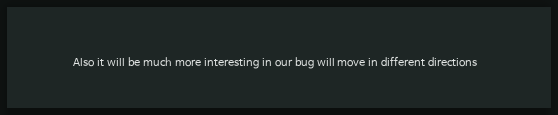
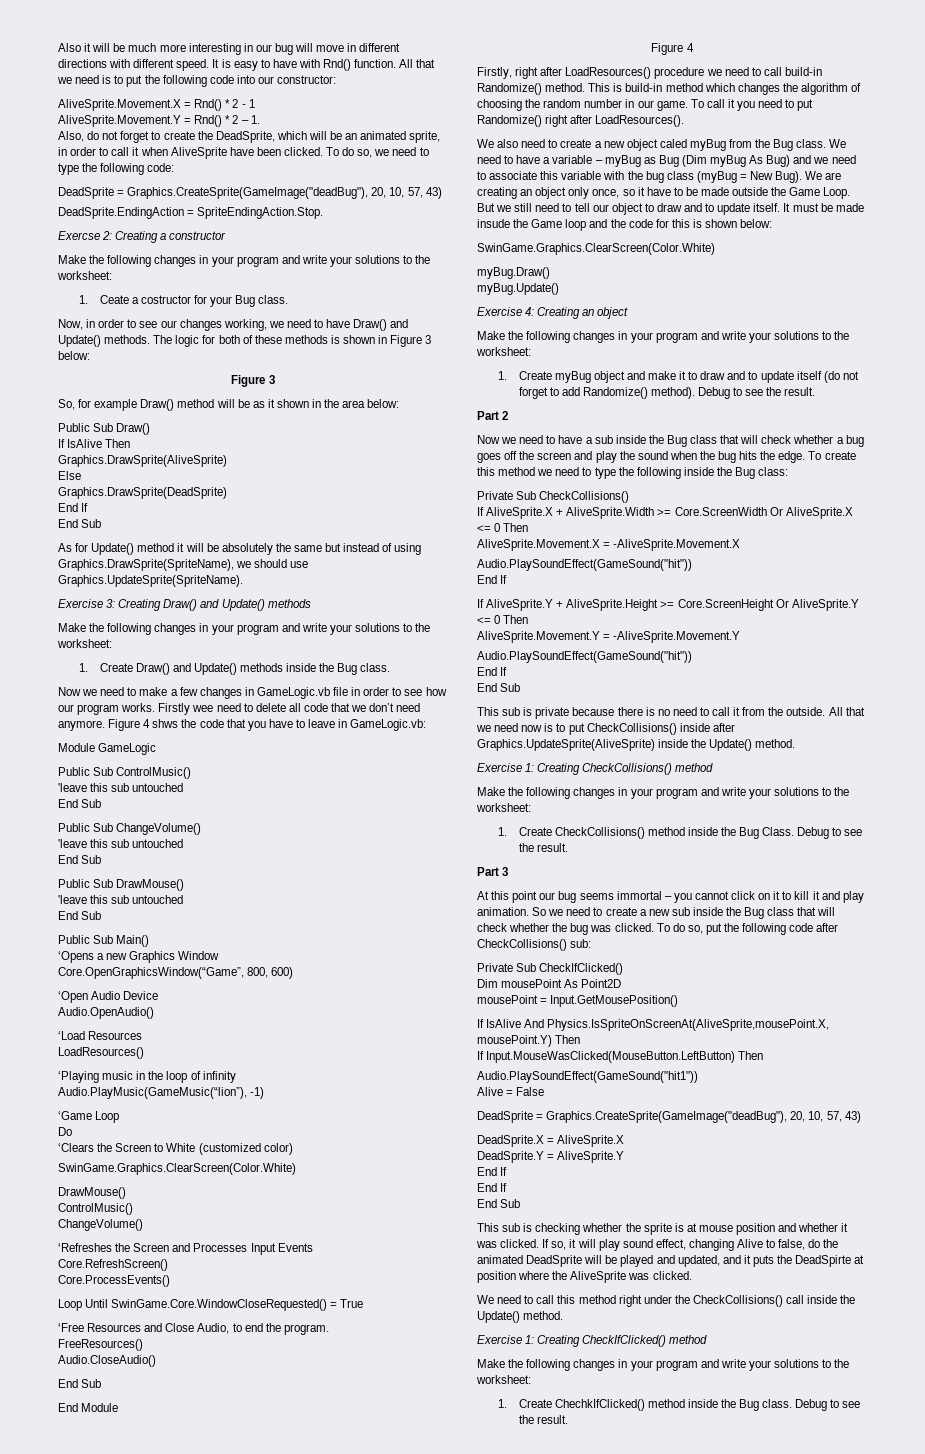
- Also it will be much more interesting in our bug will move in different directions
+ Also it will be much more interesting in our bug will move in different directions with different speed. It is easy to have with Rnd() function. All that we need is to put the following code into our constructor:
+ AliveSprite.Movement.X = Rnd() * 2 - 1
+ AliveSprite.Movement.Y = Rnd() * 2 – 1.
+ Also, do not forget to create the DeadSprite, which will be an animated sprite, in order to call it when AliveSprite have been clicked. To do so, we need to type the following code:
+ DeadSprite = Graphics.CreateSprite(GameImage("deadBug"), 20, 10, 57, 43)
+ DeadSprite.EndingAction = SpriteEndingAction.Stop.
+ Exercse 2: Creating a constructor
+ Make the following changes in your program and write your solutions to the worksheet:
+ 1. Ceate a costructor for your Bug class.
+ Now, in order to see our changes working, we need to have Draw() and Update() methods. The logic for both of these methods is shown in Figure 3 below:
+ Figure 3
+ So, for example Draw() method will be as it shown in the area below:
+ Public Sub Draw()
+ If IsAlive Then
+ Graphics.DrawSprite(AliveSprite)
+ Else
+ Graphics.DrawSprite(DeadSprite)
+ End If
+ End Sub
+ As for Update() method it will be absolutely the same but instead of using Graphics.DrawSprite(SpriteName), we should use Graphics.UpdateSprite(SpriteName).
+ Exercise 3: Creating Draw() and Update() methods
+ Make the following changes in your program and write your solutions to the worksheet:
+ 1. Create Draw() and Update() methods inside the Bug class.
+ Now we need to make a few changes in GameLogic.vb file in order to see how our program works. Firstly wee need to delete all code that we don’t need anymore. Figure 4 shws the code that you have to leave in GameLogic.vb:
+ Module GameLogic
+ Public Sub ControlMusic()
+ 'leave this sub untouched
+ End Sub
+ Public Sub ChangeVolume()
+ 'leave this sub untouched
+ End Sub
+ Public Sub DrawMouse()
+ 'leave this sub untouched
+ End Sub
+ Public Sub Main()
+ ‘Opens a new Graphics Window
+ Core.OpenGraphicsWindow(“Game”, 800, 600)
+ ‘Open Audio Device
+ Audio.OpenAudio()
+ ‘Load Resources
+ LoadResources()
+ ‘Playing music in the loop of infinity
+ Audio.PlayMusic(GameMusic(“lion”), -1)
+ ‘Game Loop
+ Do
+ ‘Clears the Screen to White (customized color)
+ SwinGame.Graphics.ClearScreen(Color.White)
+ DrawMouse()
+ ControlMusic()
+ ChangeVolume()
+ ‘Refreshes the Screen and Processes Input Events
+ Core.RefreshScreen()
+ Core.ProcessEvents()
+ Loop Until SwinGame.Core.WindowCloseRequested() = True
+ ‘Free Resources and Close Audio, to end the program.
+ FreeResources()
+ Audio.CloseAudio()
+ End Sub
+ End Module
+ Figure 4
+ Firstly, right after LoadResources() procedure we need to call build-in Randomize() method. This is build-in method which changes the algorithm of choosing the random number in our game. To call it you need to put Randomize() right after LoadResources().
+ We also need to create a new object caled myBug from the Bug class. We need to have a variable – myBug as Bug (Dim myBug As Bug) and we need to associate this variable with the bug class (myBug = New Bug). We are creating an object only once, so it have to be made outside the Game Loop. But we still need to tell our object to draw and to update itself. It must be made insude the Game loop and the code for this is shown below:
+ SwinGame.Graphics.ClearScreen(Color.White)
+ myBug.Draw()
+ myBug.Update()
+ Exercise 4: Creating an object
+ Make the following changes in your program and write your solutions to the worksheet:
+ 1. Create myBug object and make it to draw and to update itself (do not forget to add Randomize() method). Debug to see the result.
+ Part 2
+ Now we need to have a sub inside the Bug class that will check whether a bug goes off the screen and play the sound when the bug hits the edge. To create this method we need to type the following inside the Bug class:
+ Private Sub CheckCollisions()
+ If AliveSprite.X + AliveSprite.Width >= Core.ScreenWidth Or AliveSprite.X <= 0 Then
+ AliveSprite.Movement.X = -AliveSprite.Movement.X
+ Audio.PlaySoundEffect(GameSound("hit"))
+ End If
+ If AliveSprite.Y + AliveSprite.Height >= Core.ScreenHeight Or AliveSprite.Y <= 0 Then
+ AliveSprite.Movement.Y = -AliveSprite.Movement.Y
+ Audio.PlaySoundEffect(GameSound("hit"))
+ End If
+ End Sub
+ This sub is private because there is no need to call it from the outside. All that we need now is to put CheckCollisions() inside after Graphics.UpdateSprite(AliveSprite) inside the Update() method.
+ Exercise 1: Creating CheckCollisions() method
+ Make the following changes in your program and write your solutions to the worksheet:
+ 1. Create CheckCollisions() method inside the Bug Class. Debug to see the result.
+ Part 3
+ At this point our bug seems immortal – you cannot click on it to kill it and play animation. So we need to create a new sub inside the Bug class that will check whether the bug was clicked. To do so, put the following code after CheckCollisions() sub:
+ Private Sub CheckIfClicked()
+ Dim mousePoint As Point2D
+ mousePoint = Input.GetMousePosition()
+ If IsAlive And Physics.IsSpriteOnScreenAt(AliveSprite,mousePoint.X, mousePoint.Y) Then
+ If Input.MouseWasClicked(MouseButton.LeftButton) Then
+ Audio.PlaySoundEffect(GameSound("hit1"))
+ Alive = False
+ DeadSprite = Graphics.CreateSprite(GameImage("deadBug"), 20, 10, 57, 43)
+ DeadSprite.X = AliveSprite.X
+ DeadSprite.Y = AliveSprite.Y
+ End If
+ End If
+ End Sub
+ This sub is checking whether the sprite is at mouse position and whether it was clicked. If so, it will play sound effect, changing Alive to false, do the animated DeadSprite will be played and updated, and it puts the DeadSpirte at position where the AliveSprite was clicked.
+ We need to call this method right under the CheckCollisions() call inside the Update() method.
+ Exercise 1: Creating CheckIfClicked() method
+ Make the following changes in your program and write your solutions to the worksheet:
+ 1. Create ChechkIfClicked() method inside the Bug class. Debug to see the result.

